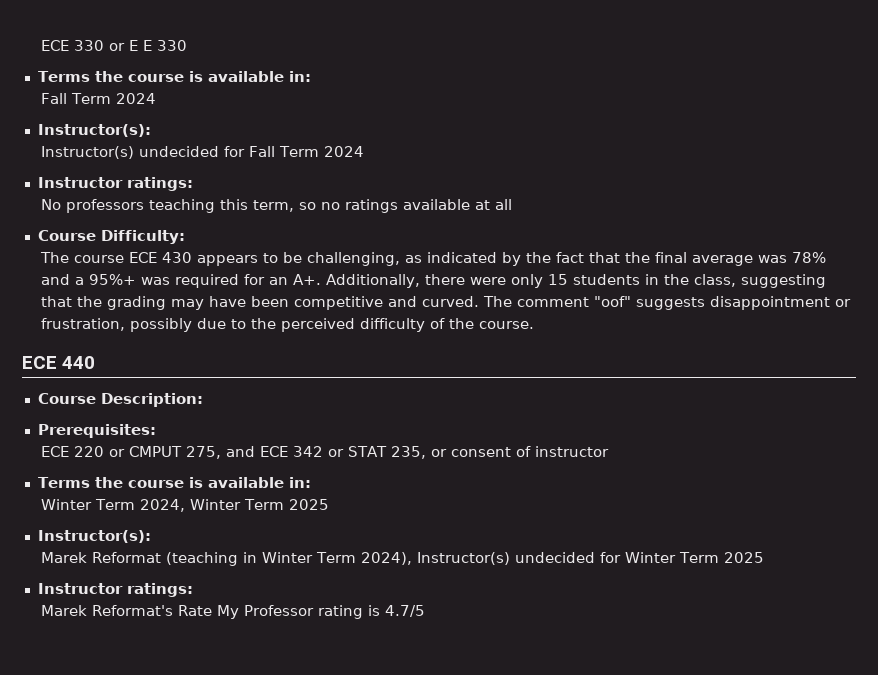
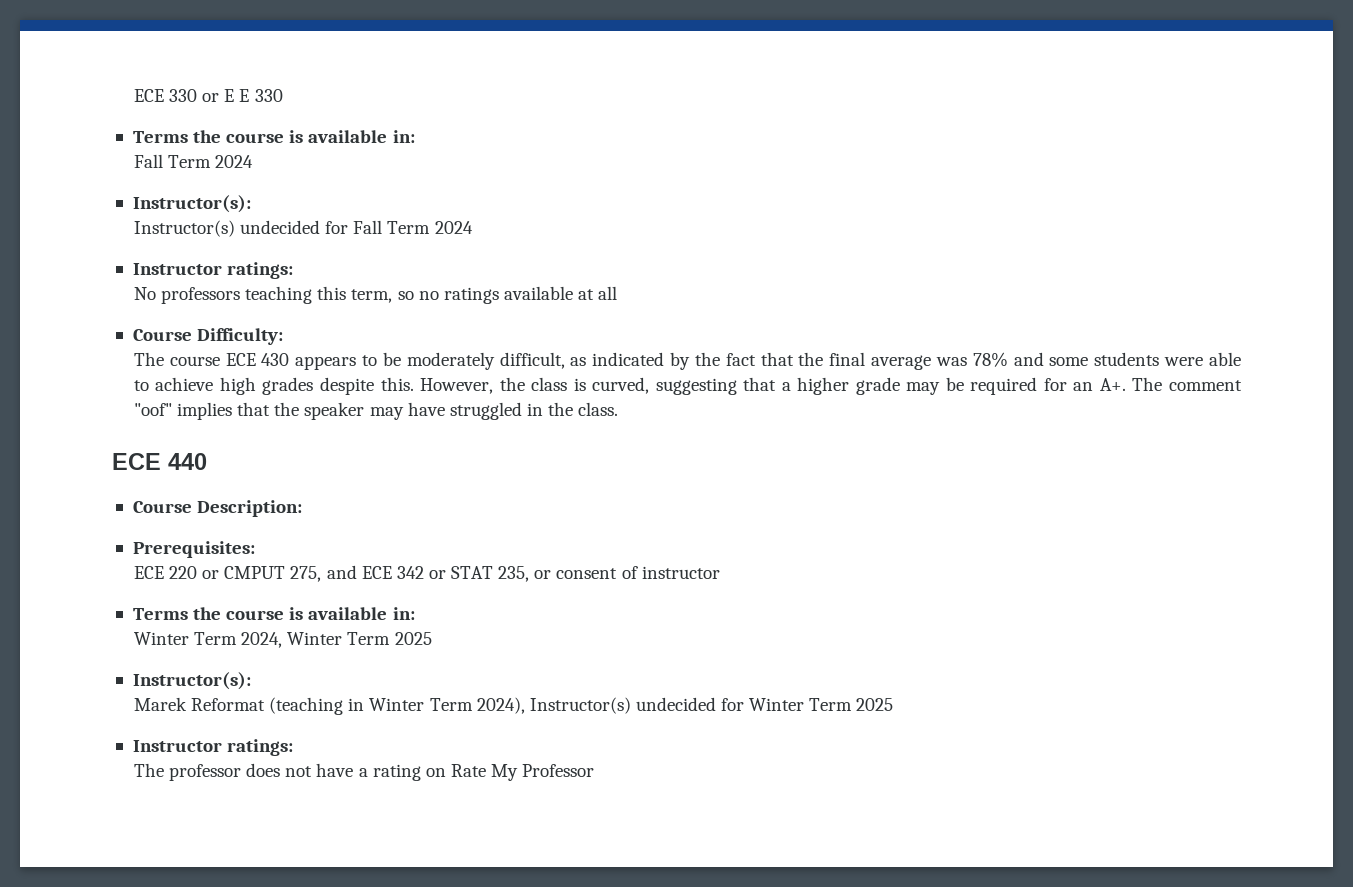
- The course ECE 430 appears to be challenging, as indicated by the fact that the final average was 78% and a 95%+ was required for an A+. Additionally, there were only 15 students in the class, suggesting that the grading may have been competitive and curved. The comment "oof" suggests disappointment or frustration, possibly due to the perceived difficulty of the course.
+ The course ECE 430 appears to be moderately difficult, as indicated by the fact that the final average was 78% and some students were able to achieve high grades despite this. However, the class is curved, suggesting that a higher grade may be required for an A+. The comment "oof" implies that the speaker may have struggled in the class.
- Marek Reformat's Rate My Professor rating is 4.7/5
+ The professor does not have a rating on Rate My Professor

